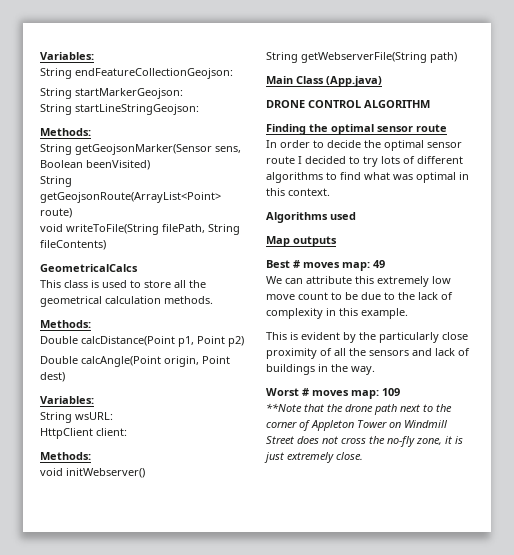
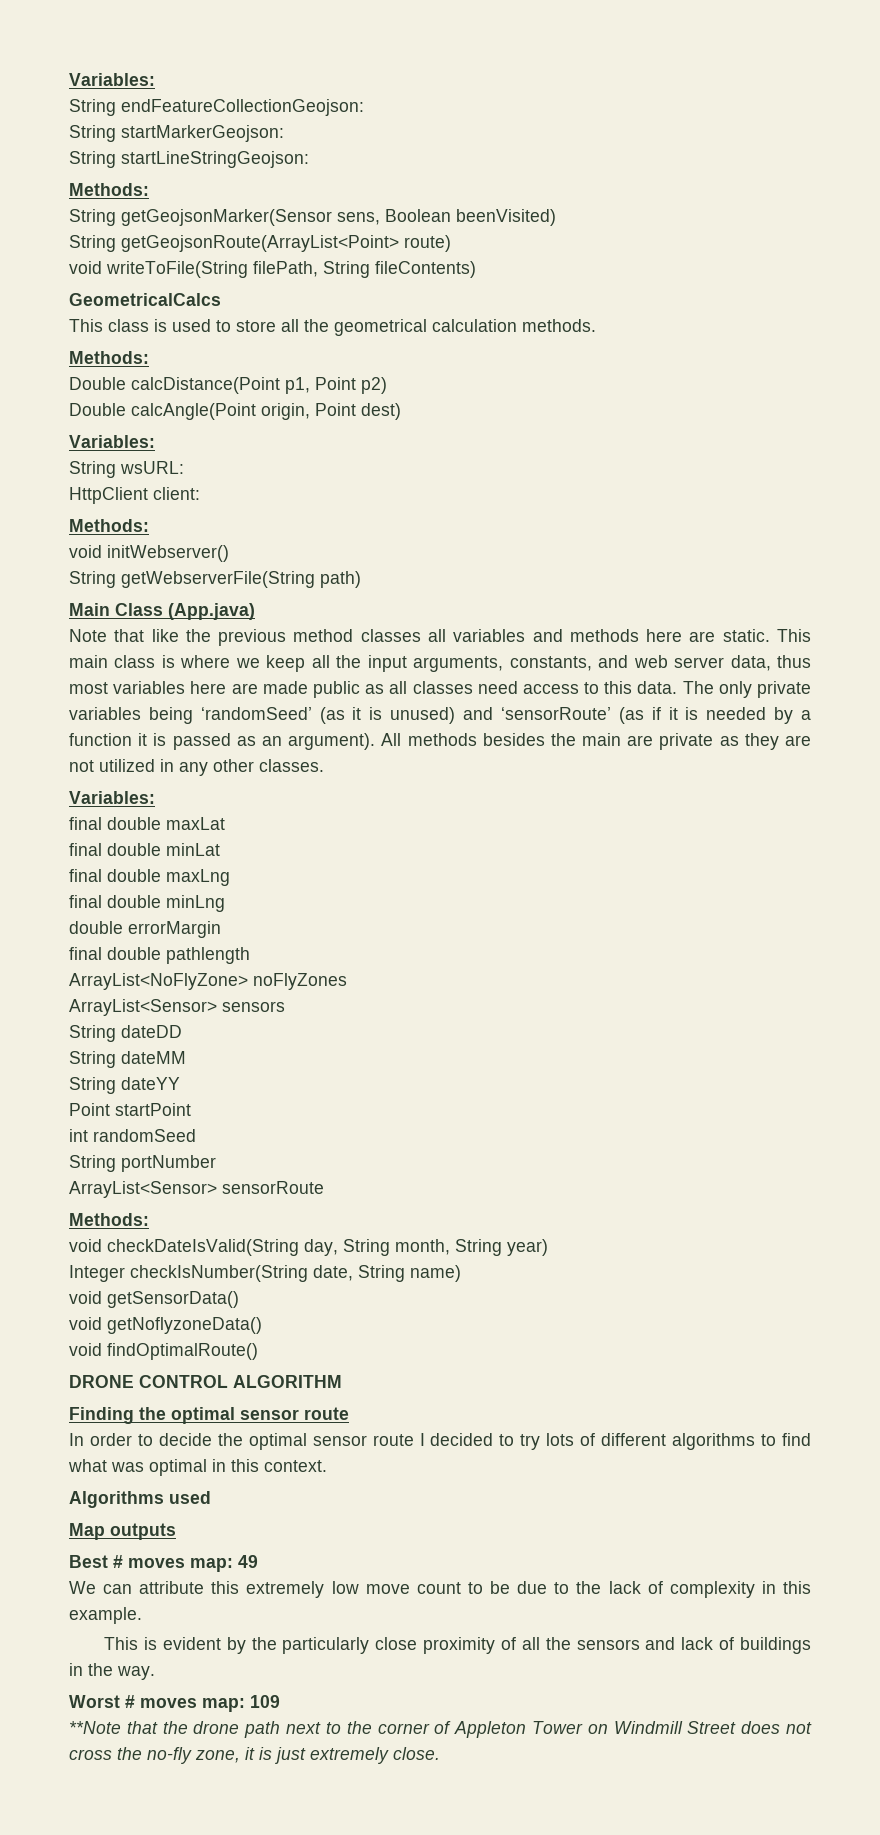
+ Note that like the previous method classes all variables and methods here are static. This main class is where we keep all the input arguments, constants, and web server data, thus most variables here are made public as all classes need access to this data. The only private variables being ‘randomSeed’ (as it is unused) and ‘sensorRoute’ (as if it is needed by a function it is passed as an argument). All methods besides the main are private as they are not utilized in any other classes.
+ Variables:
+ final double maxLat
+ final double minLat
+ final double maxLng
+ final double minLng
+ double errorMargin
+ final double pathlength
+ ArrayList<NoFlyZone> noFlyZones
+ ArrayList<Sensor> sensors
+ String dateDD
+ String dateMM
+ String dateYY
+ Point startPoint
+ int randomSeed
+ String portNumber
+ ArrayList<Sensor> sensorRoute
+ Methods:
+ void checkDateIsValid(String day, String month, String year)
+ Integer checkIsNumber(String date, String name)
+ void getSensorData()
+ void getNoflyzoneData()
+ void findOptimalRoute()

